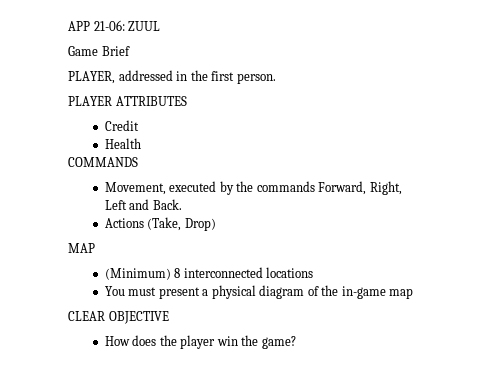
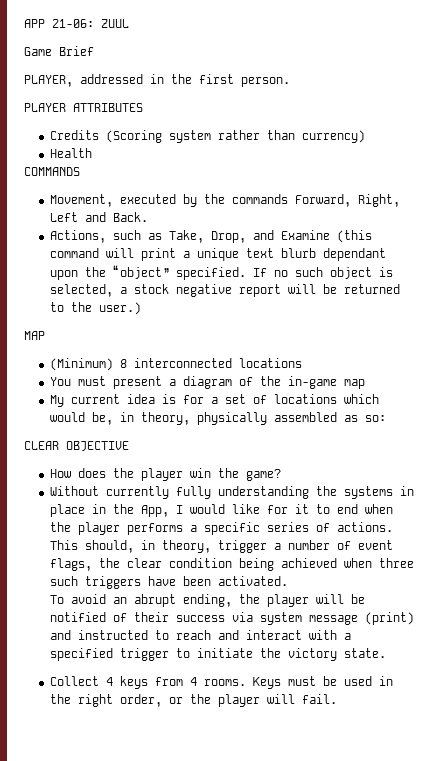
- Credit
+ Credits (Scoring system rather than currency)
- Actions (Take, Drop)
+ Actions, such as Take, Drop, and Examine (this command will print a unique text blurb dependant upon the “object” specified. If no such object is selected, a stock negative report will be returned to the user.)
- You must present a physical diagram of the in-game map
+ You must present a diagram of the in-game map
+ My current idea is for a set of locations which would be, in theory, physically assembled as so:
+ Without currently fully understanding the systems in place in the App, I would like for it to end when the player performs a specific series of actions. This should, in theory, trigger a number of event flags, the clear condition being achieved when three such triggers have been activated.
+ To avoid an abrupt ending, the player will be notified of their success via system message (print) and instructed to reach and interact with a specified trigger to initiate the victory state.
+ Collect 4 keys from 4 rooms. Keys must be used in the right order, or the player will fail.

